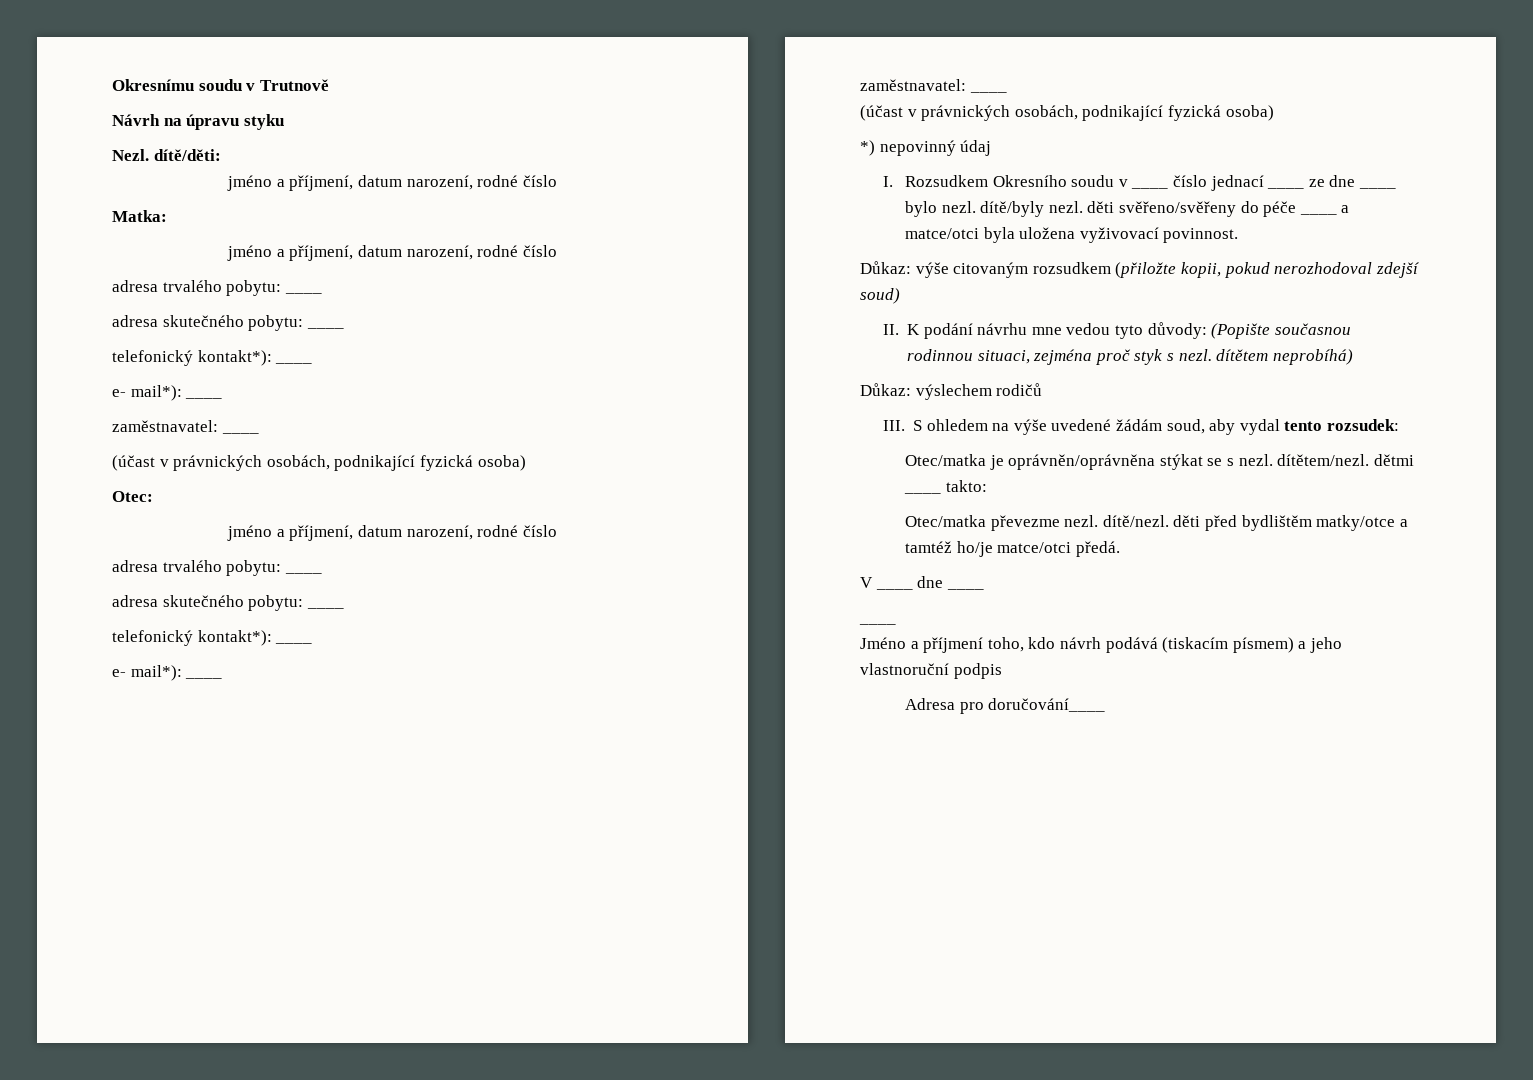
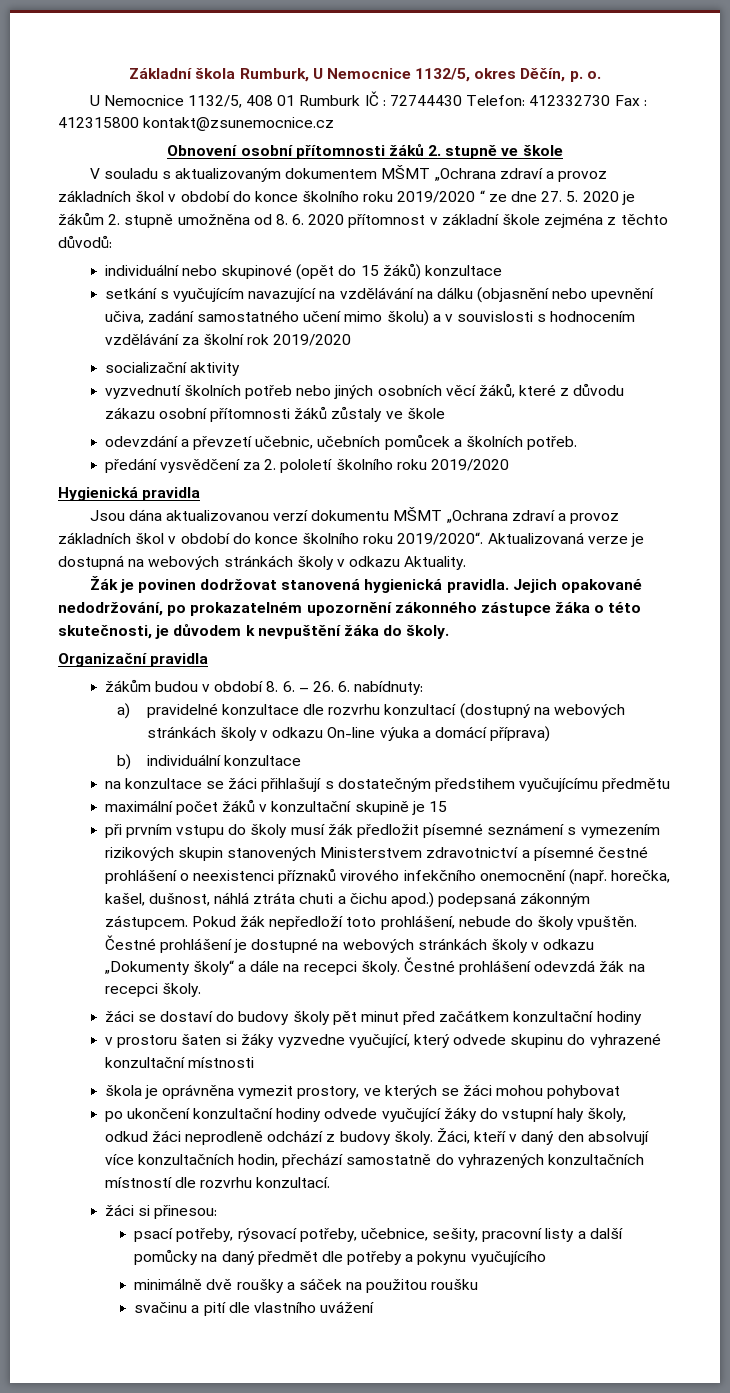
- Okresnímu soudu v Trutnově
- Návrh na úpravu styku
- Nezl. dítě/děti:
- jméno a příjmení, datum narození, rodné číslo
- Matka:
- jméno a příjmení, datum narození, rodné číslo
- adresa trvalého pobytu: ____
- adresa skutečného pobytu: ____
- telefonický kontakt*): ____
- e- mail*): ____
- zaměstnavatel: ____
- (účast v právnických osobách, podnikající fyzická osoba)
- Otec:
- jméno a příjmení, datum narození, rodné číslo
- adresa trvalého pobytu: ____
- adresa skutečného pobytu: ____
- telefonický kontakt*): ____
- e- mail*): ____
- zaměstnavatel: ____
- (účast v právnických osobách, podnikající fyzická osoba)
- *) nepovinný údaj
- I. Rozsudkem Okresního soudu v ____ číslo jednací ____ ze dne ____ bylo nezl. dítě/byly nezl. děti svěřeno/svěřeny do péče ____ a matce/otci byla uložena vyživovací povinnost.
- Důkaz: výše citovaným rozsudkem (přiložte kopii, pokud nerozhodoval zdejší soud)
- II. K podání návrhu mne vedou tyto důvody: (Popište současnou rodinnou situaci, zejména proč styk s nezl. dítětem neprobíhá)
- Důkaz: výslechem rodičů
- III. S ohledem na výše uvedené žádám soud, aby vydal tento rozsudek:
- Otec/matka je oprávněn/oprávněna stýkat se s nezl. dítětem/nezl. dětmi ____ takto:
- Otec/matka převezme nezl. dítě/nezl. děti před bydlištěm matky/otce a tamtéž ho/je matce/otci předá.
- V ____ dne ____
- ____
- Jméno a příjmení toho, kdo návrh podává (tiskacím písmem) a jeho vlastnoruční podpis
- Adresa pro doručování____
+ Základní škola Rumburk, U Nemocnice 1132/5, okres Děčín, p. o.
+ U Nemocnice 1132/5, 408 01 Rumburk IČ : 72744430 Telefon: 412332730 Fax : 412315800 kontakt@zsunemocnice.cz
+ Obnovení osobní přítomnosti žáků 2. stupně ve škole
+ V souladu s aktualizovaným dokumentem MŠMT „Ochrana zdraví a provoz základních škol v období do konce školního roku 2019/2020 “ ze dne 27. 5. 2020 je žákům 2. stupně umožněna od 8. 6. 2020 přítomnost v základní škole zejména z těchto důvodů:
+ individuální nebo skupinové (opět do 15 žáků) konzultace
+ setkání s vyučujícím navazující na vzdělávání na dálku (objasnění nebo upevnění učiva, zadání samostatného učení mimo školu) a v souvislosti s hodnocením vzdělávání za školní rok 2019/2020
+ socializační aktivity
+ vyzvednutí školních potřeb nebo jiných osobních věcí žáků, které z důvodu zákazu osobní přítomnosti žáků zůstaly ve škole
+ odevzdání a převzetí učebnic, učebních pomůcek a školních potřeb.
+ předání vysvědčení za 2. pololetí školního roku 2019/2020
+ Hygienická pravidla
+ Jsou dána aktualizovanou verzí dokumentu MŠMT „Ochrana zdraví a provoz základních škol v období do konce školního roku 2019/2020“. Aktualizovaná verze je dostupná na webových stránkách školy v odkazu Aktuality.
+ Žák je povinen dodržovat stanovená hygienická pravidla. Jejich opakované nedodržování, po prokazatelném upozornění zákonného zástupce žáka o této skutečnosti, je důvodem k nevpuštění žáka do školy.
+ Organizační pravidla
+ žákům budou v období 8. 6. – 26. 6. nabídnuty:
+ a) pravidelné konzultace dle rozvrhu konzultací (dostupný na webových stránkách školy v odkazu On-line výuka a domácí příprava)
+ b) individuální konzultace
+ na konzultace se žáci přihlašují s dostatečným předstihem vyučujícímu předmětu
+ maximální počet žáků v konzultační skupině je 15
+ při prvním vstupu do školy musí žák předložit písemné seznámení s vymezením rizikových skupin stanovených Ministerstvem zdravotnictví a písemné čestné prohlášení o neexistenci příznaků virového infekčního onemocnění (např. horečka, kašel, dušnost, náhlá ztráta chuti a čichu apod.) podepsaná zákonným zástupcem. Pokud žák nepředloží toto prohlášení, nebude do školy vpuštěn. Čestné prohlášení je dostupné na webových stránkách školy v odkazu „Dokumenty školy“ a dále na recepci školy. Čestné prohlášení odevzdá žák na recepci školy.
+ žáci se dostaví do budovy školy pět minut před začátkem konzultační hodiny
+ v prostoru šaten si žáky vyzvedne vyučující, který odvede skupinu do vyhrazené konzultační místnosti
+ škola je oprávněna vymezit prostory, ve kterých se žáci mohou pohybovat
+ po ukončení konzultační hodiny odvede vyučující žáky do vstupní haly školy, odkud žáci neprodleně odchází z budovy školy. Žáci, kteří v daný den absolvují více konzultačních hodin, přechází samostatně do vyhrazených konzultačních místností dle rozvrhu konzultací.
+ žáci si přinesou:
+ psací potřeby, rýsovací potřeby, učebnice, sešity, pracovní listy a další pomůcky na daný předmět dle potřeby a pokynu vyučujícího
+ minimálně dvě roušky a sáček na použitou roušku
+ svačinu a pití dle vlastního uvážení

